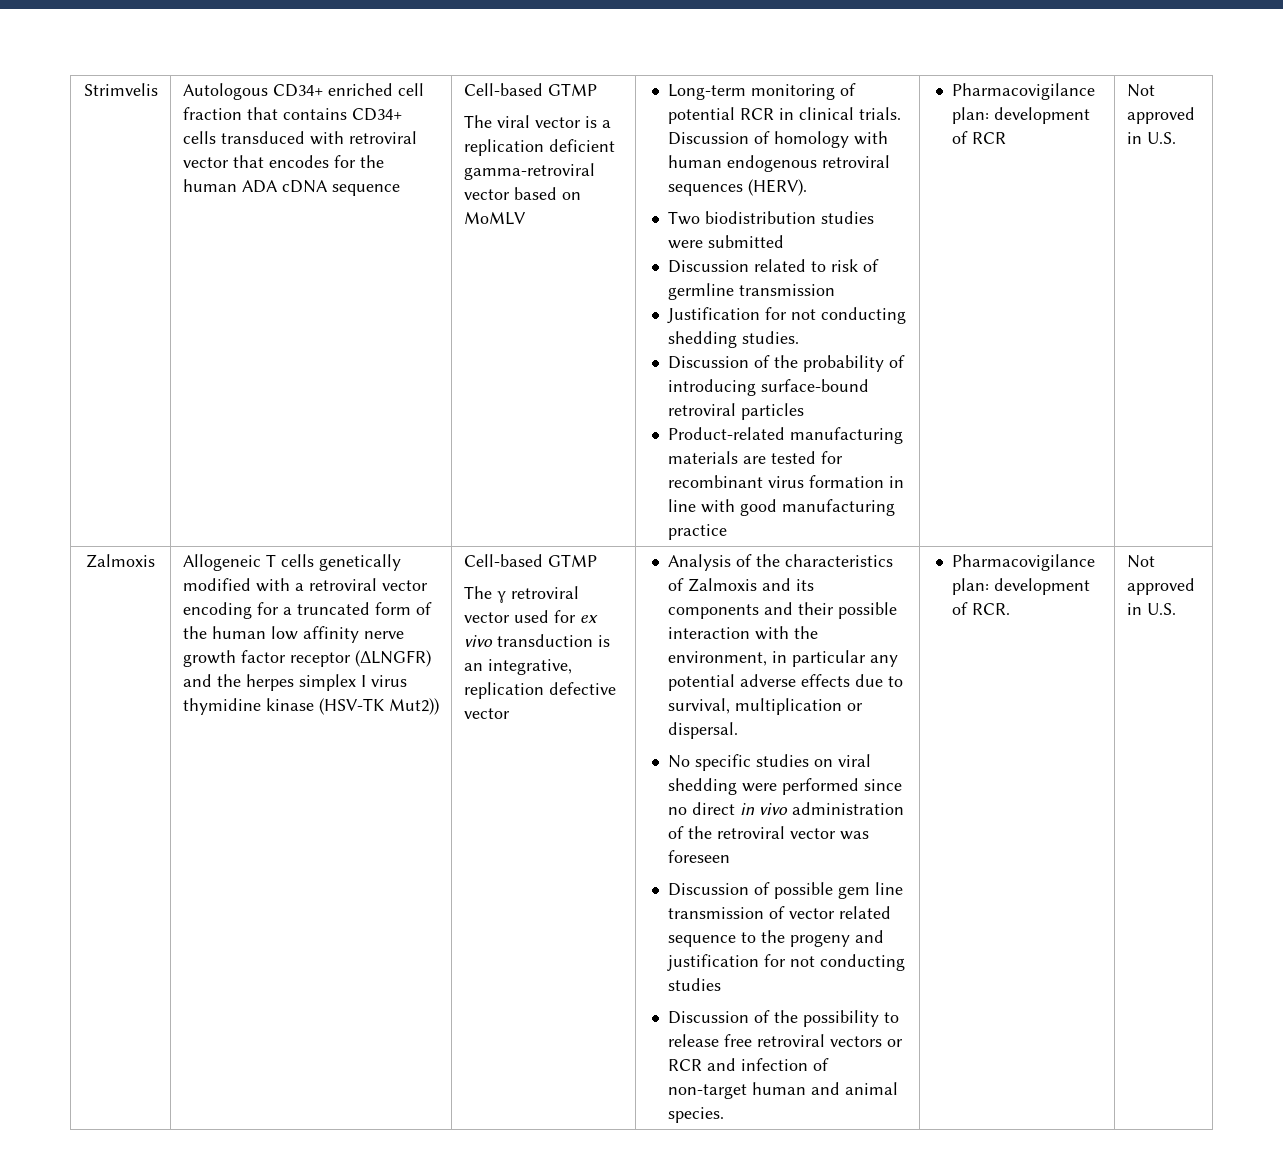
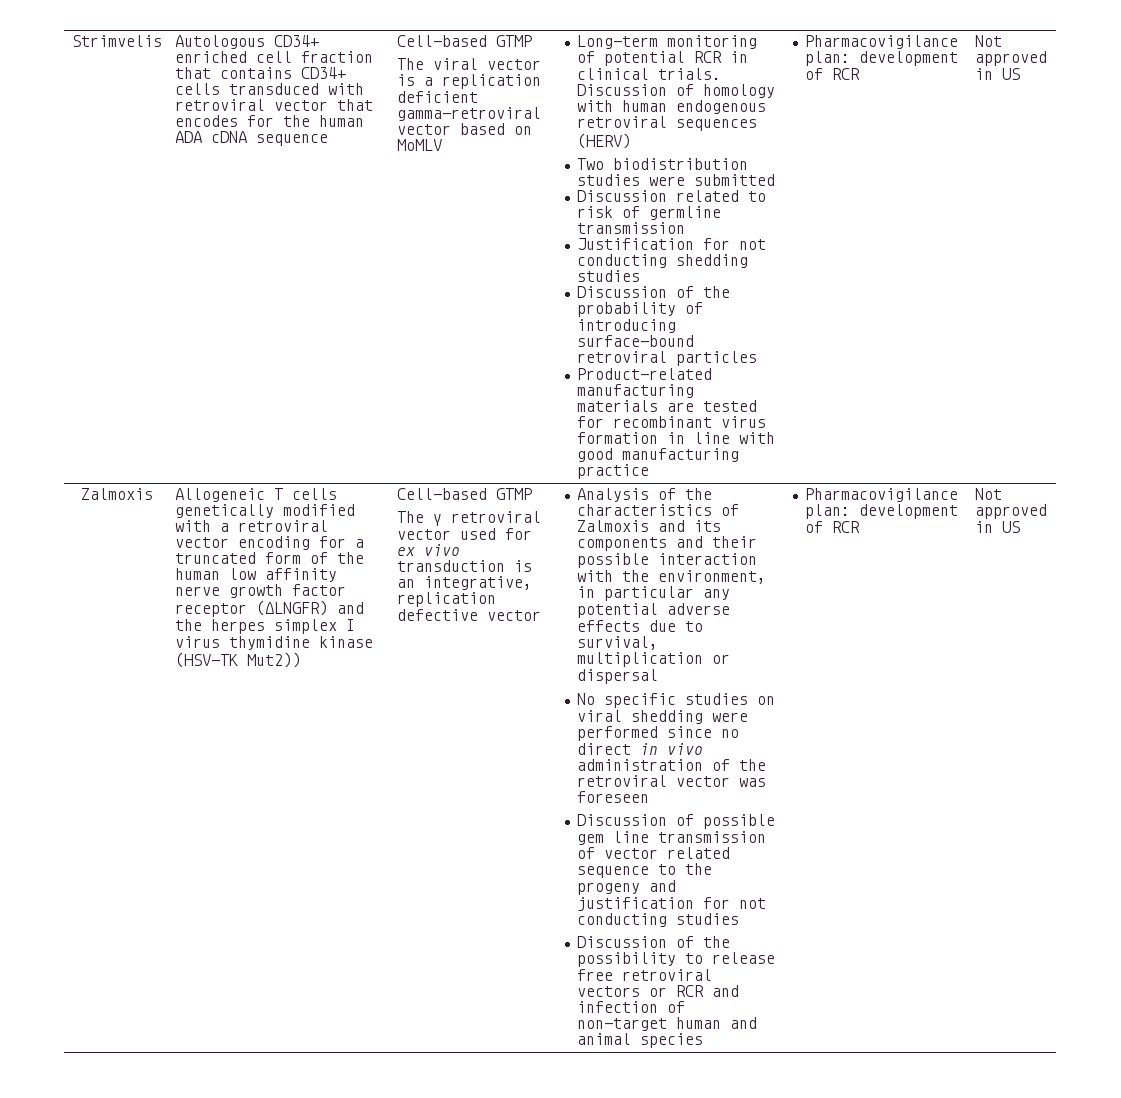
- Discussion of homology with human endogenous retroviral sequences (HERV).
+ Discussion of homology with human endogenous retroviral sequences (HERV)
- Justification for not conducting shedding studies.
+ Justification for not conducting shedding studies
- Product-related manufacturing materials are tested for recombinant virus formation in line with good manufacturing practice | Pharmacovigilance plan: development of RCR | Not approved in U.S.
+ Product-related manufacturing materials are tested for recombinant virus formation in line with good manufacturing practice | Pharmacovigilance plan: development of RCR | Not approved in US
- Analysis of the characteristics of Zalmoxis and its components and their possible interaction with the environment, in particular any potential adverse effects due to survival, multiplication or dispersal.
+ Analysis of the characteristics of Zalmoxis and its components and their possible interaction with the environment, in particular any potential adverse effects due to survival, multiplication or dispersal
- Discussion of the possibility to release free retroviral vectors or RCR and infection of non-target human and animal species. | Pharmacovigilance plan: development of RCR. | Not approved in U.S.
+ Discussion of the possibility to release free retroviral vectors or RCR and infection of non-target human and animal species | Pharmacovigilance plan: development of RCR | Not approved in US

